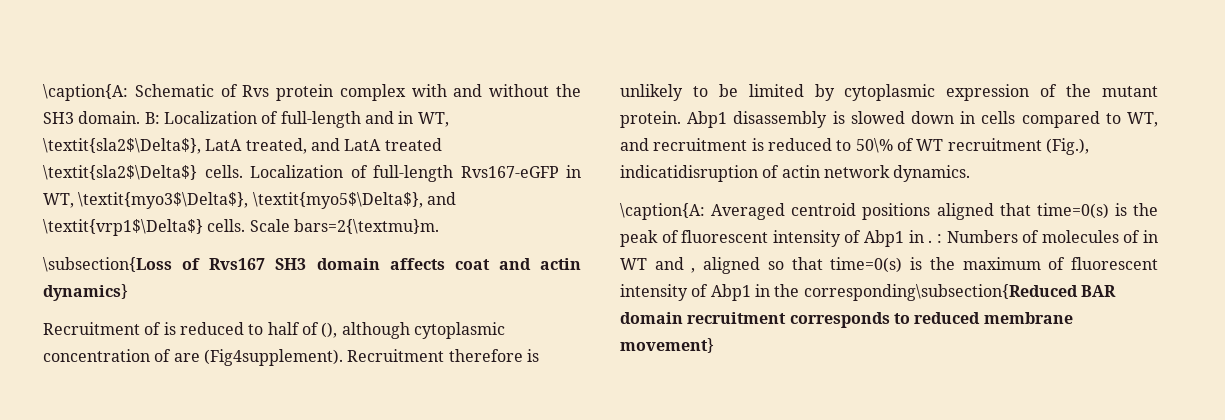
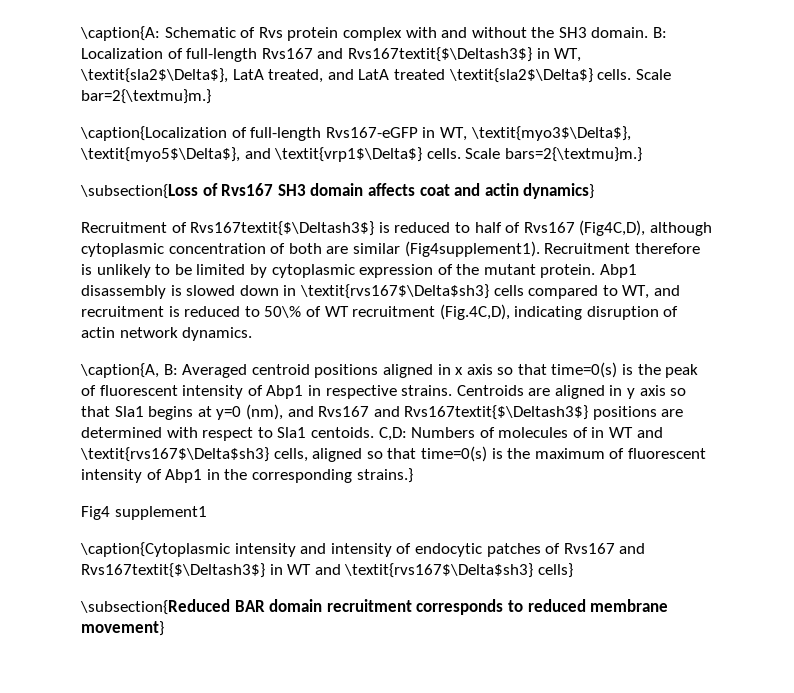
- B: Localization of full-length and in WT, \textit{sla2$\Delta$}, LatA treated, and LatA treated \textit{sla2$\Delta$} cells.
+ B: Localization of full-length Rvs167 and Rvs167textit{$\Deltash3$} in WT, \textit{sla2$\Delta$}, LatA treated, and LatA treated \textit{sla2$\Delta$} cells.
- Localization of full-length Rvs167-eGFP in WT, \textit{myo3$\Delta$}, \textit{myo5$\Delta$}, and \textit{vrp1$\Delta$} cells.
+ Scale bar=2{\textmu}m.}
+ \caption{Localization of full-length Rvs167-eGFP in WT, \textit{myo3$\Delta$}, \textit{myo5$\Delta$}, and \textit{vrp1$\Delta$} cells.
- Scale bars=2{\textmu}m.
+ Scale bars=2{\textmu}m.}
- Recruitment of is reduced to half of (), although cytoplasmic concentration of are (Fig4supplement).
+ Recruitment of Rvs167textit{$\Deltash3$} is reduced to half of Rvs167 (Fig4C,D), although cytoplasmic concentration of both are similar (Fig4supplement1).
- Abp1 disassembly is slowed down in cells compared to WT, and recruitment is reduced to 50\% of WT recruitment (Fig.), indicatidisruption of actin network dynamics.
+ Abp1 disassembly is slowed down in \textit{rvs167$\Delta$sh3} cells compared to WT, and recruitment is reduced to 50\% of WT recruitment (Fig.4C,D), indicating disruption of actin network dynamics.
- \caption{A: Averaged centroid positions aligned that time=0(s) is the peak of fluorescent intensity of Abp1 in . : Numbers of molecules of in WT and , aligned so that time=0(s) is the maximum of fluorescent intensity of Abp1 in the corresponding\subsection{Reduced BAR domain recruitment corresponds to reduced membrane movement}
+ \caption{A, B: Averaged centroid positions aligned in x axis so that time=0(s) is the peak of fluorescent intensity of Abp1 in respective strains. Centroids are aligned in y axis so that Sla1 begins at y=0 (nm), and Rvs167 and Rvs167textit{$\Deltash3$} positions are determined with respect to Sla1 centoids. C,D: Numbers of molecules of in WT and \textit{rvs167$\Delta$sh3} cells, aligned so that time=0(s) is the maximum of fluorescent intensity of Abp1 in the corresponding strains.}
+ Fig4 supplement1
+ \caption{Cytoplasmic intensity and intensity of endocytic patches of Rvs167 and Rvs167textit{$\Deltash3$} in WT and \textit{rvs167$\Delta$sh3} cells}
+ \subsection{Reduced BAR domain recruitment corresponds to reduced membrane movement}

